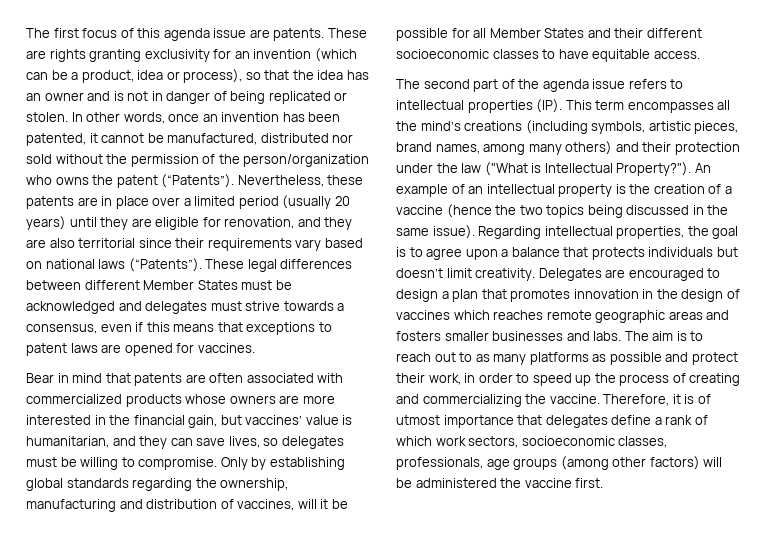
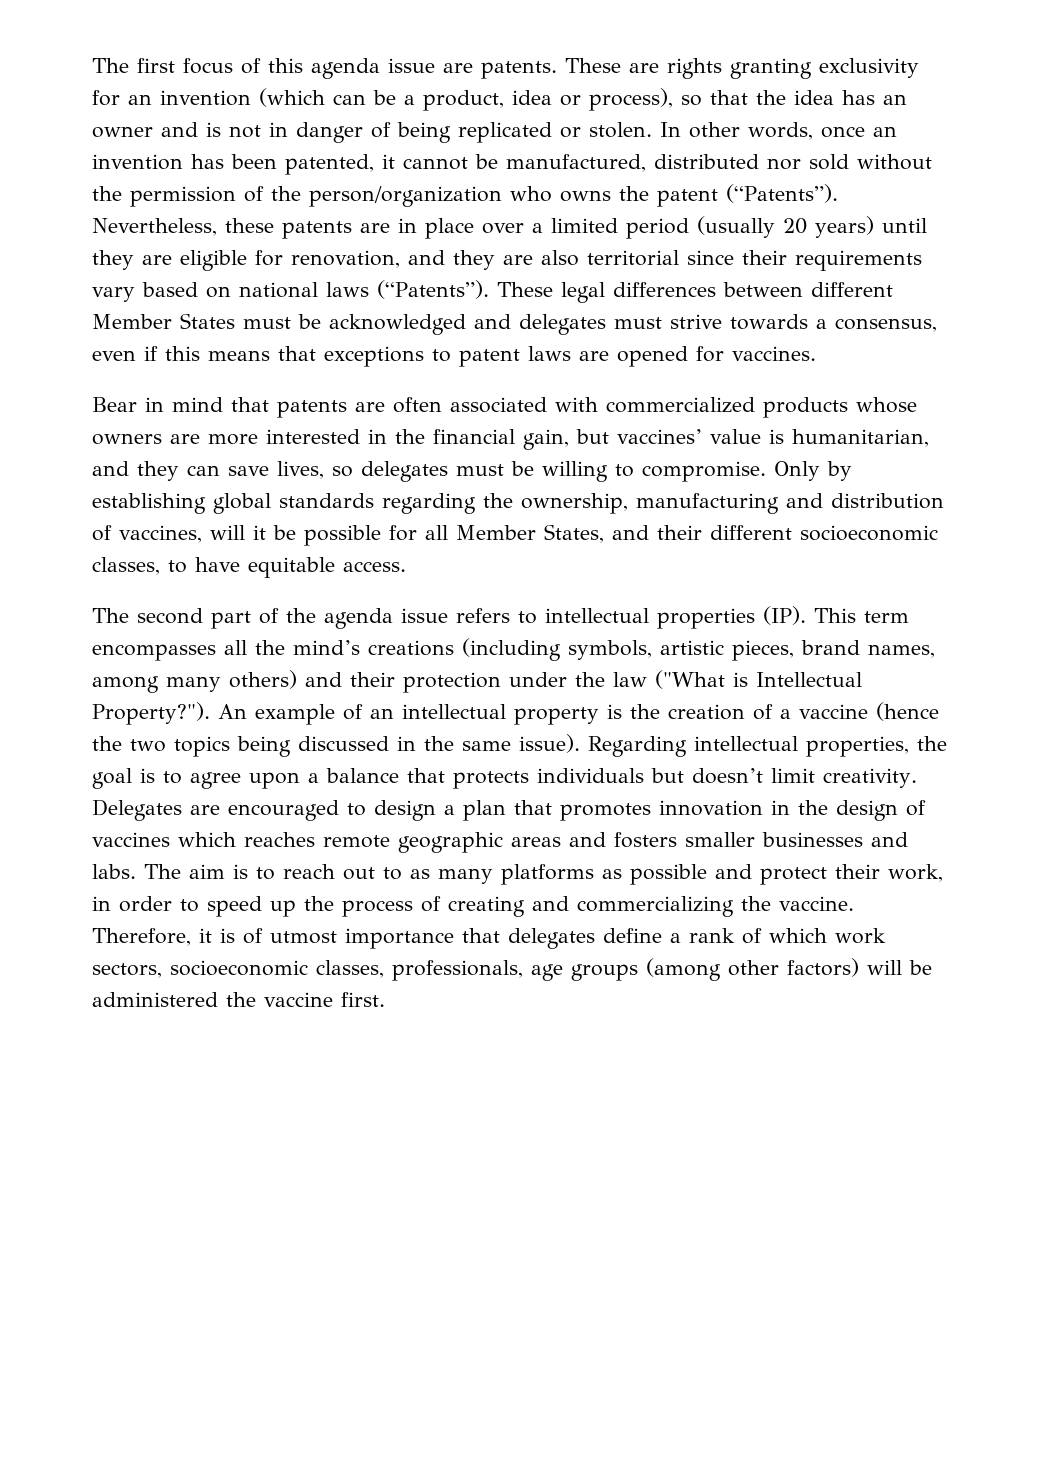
- Only by establishing global standards regarding the ownership, manufacturing and distribution of vaccines, will it be possible for all Member States and their different socioeconomic classes to have equitable access.
+ Only by establishing global standards regarding the ownership, manufacturing and distribution of vaccines, will it be possible for all Member States, and their different socioeconomic classes, to have equitable access.

